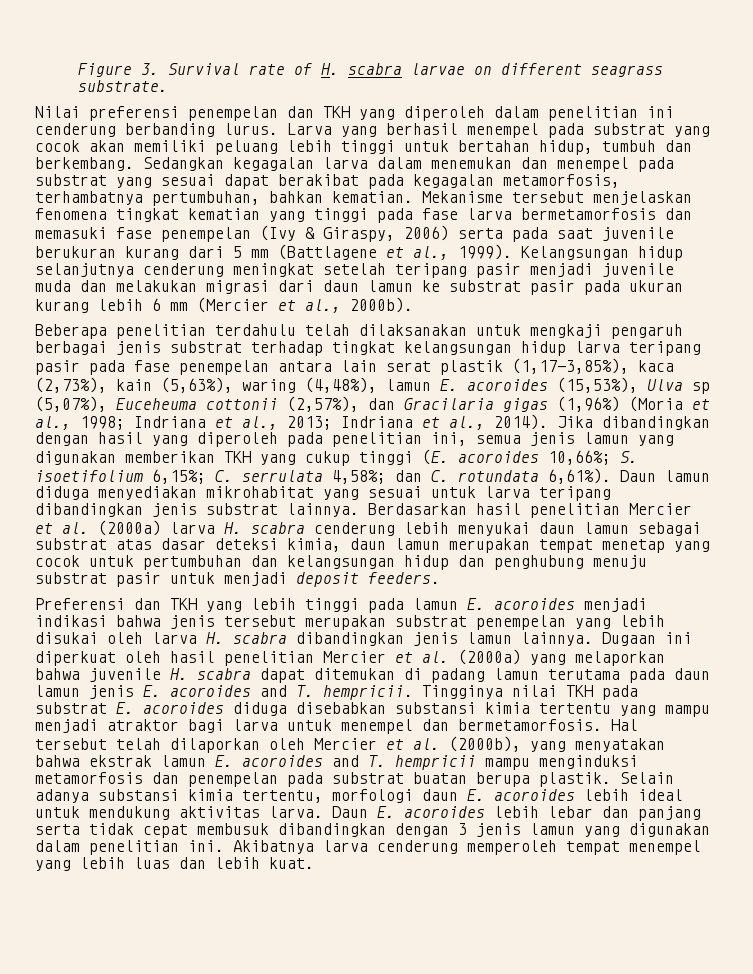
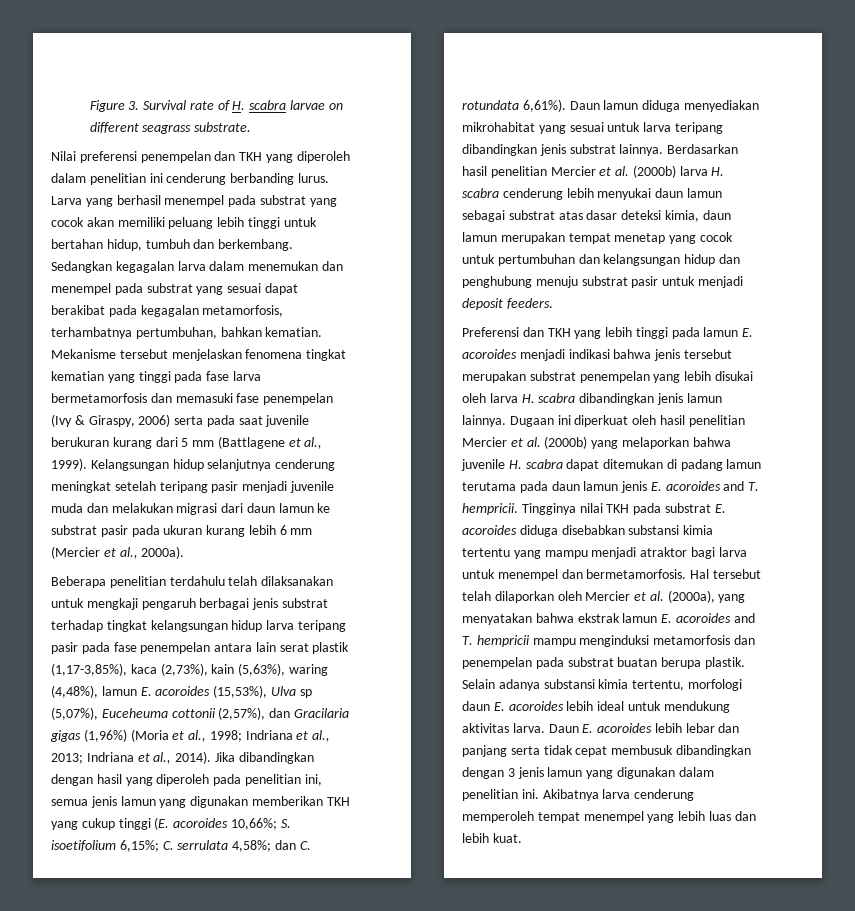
- Kelangsungan hidup selanjutnya cenderung meningkat setelah teripang pasir menjadi juvenile muda dan melakukan migrasi dari daun lamun ke substrat pasir pada ukuran kurang lebih 6 mm (Mercier et al., 2000b).
+ Kelangsungan hidup selanjutnya cenderung meningkat setelah teripang pasir menjadi juvenile muda dan melakukan migrasi dari daun lamun ke substrat pasir pada ukuran kurang lebih 6 mm (Mercier et al., 2000a).
- Berdasarkan hasil penelitian Mercier et al. (2000a) larva H. scabra cenderung lebih menyukai daun lamun sebagai substrat atas dasar deteksi kimia, daun lamun merupakan tempat menetap yang cocok untuk pertumbuhan dan kelangsungan hidup dan penghubung menuju substrat pasir untuk menjadi deposit feeders.
+ Berdasarkan hasil penelitian Mercier et al. (2000b) larva H. scabra cenderung lebih menyukai daun lamun sebagai substrat atas dasar deteksi kimia, daun lamun merupakan tempat menetap yang cocok untuk pertumbuhan dan kelangsungan hidup dan penghubung menuju substrat pasir untuk menjadi deposit feeders.
- Dugaan ini diperkuat oleh hasil penelitian Mercier et al. (2000a) yang melaporkan bahwa juvenile H. scabra dapat ditemukan di padang lamun terutama pada daun lamun jenis E. acoroides and T. hempricii.
+ Dugaan ini diperkuat oleh hasil penelitian Mercier et al. (2000b) yang melaporkan bahwa juvenile H. scabra dapat ditemukan di padang lamun terutama pada daun lamun jenis E. acoroides and T. hempricii.
- Hal tersebut telah dilaporkan oleh Mercier et al. (2000b), yang menyatakan bahwa ekstrak lamun E. acoroides and T. hempricii mampu menginduksi metamorfosis dan penempelan pada substrat buatan berupa plastik.
+ Hal tersebut telah dilaporkan oleh Mercier et al. (2000a), yang menyatakan bahwa ekstrak lamun E. acoroides and T. hempricii mampu menginduksi metamorfosis dan penempelan pada substrat buatan berupa plastik.

